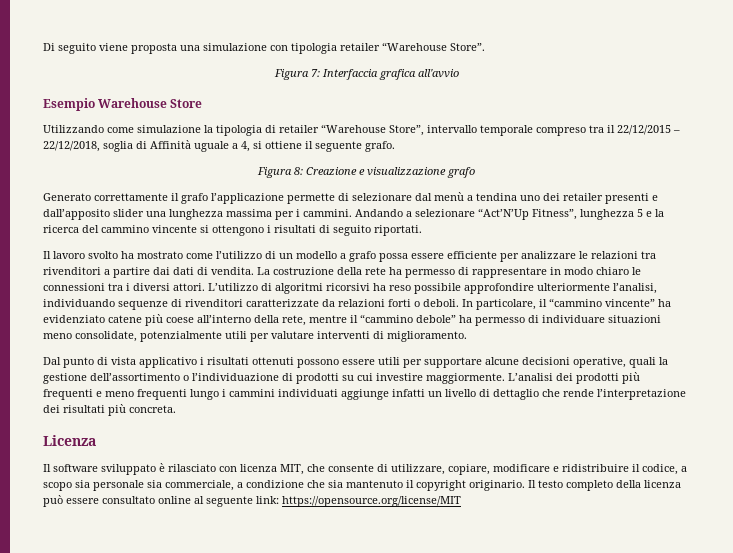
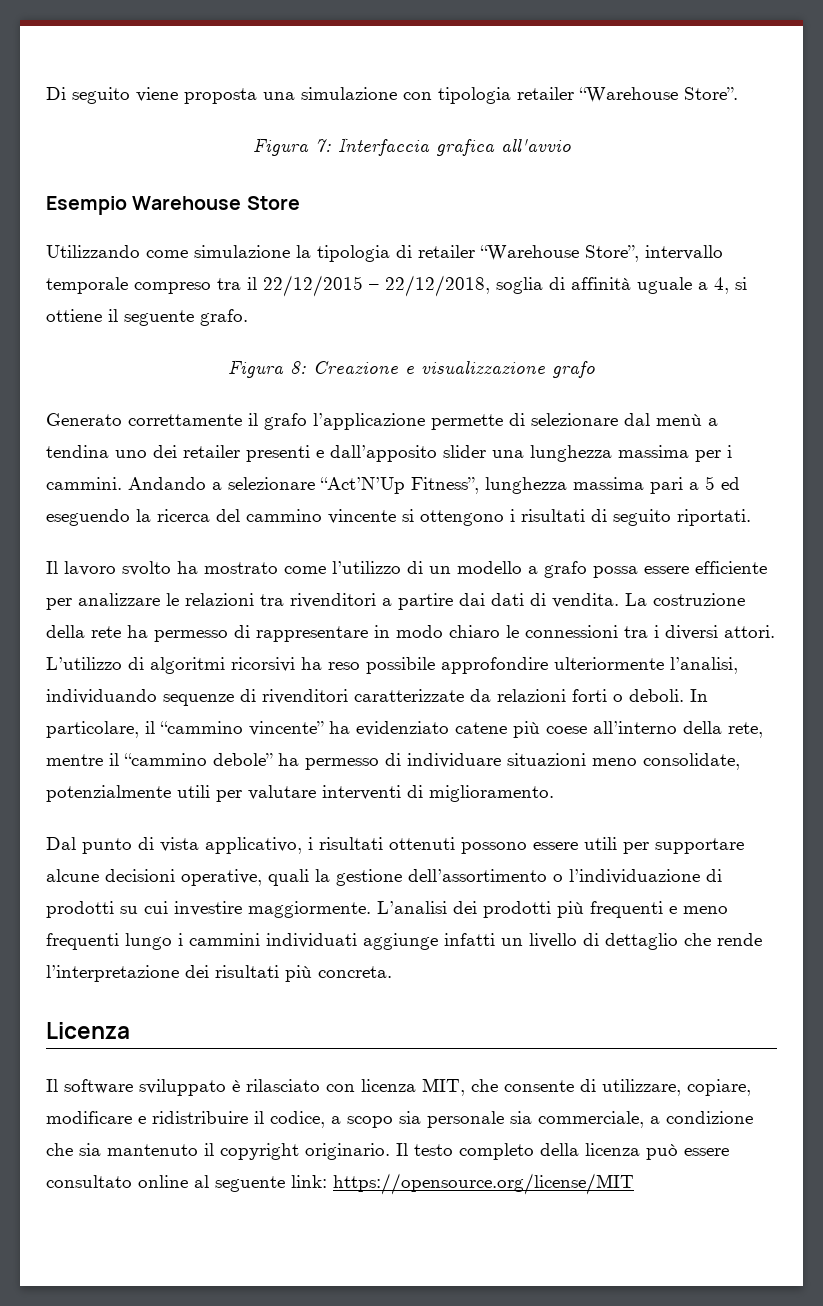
- Utilizzando come simulazione la tipologia di retailer “Warehouse Store”, intervallo temporale compreso tra il 22/12/2015 – 22/12/2018, soglia di Affinità uguale a 4, si ottiene il seguente grafo.
+ Utilizzando come simulazione la tipologia di retailer “Warehouse Store”, intervallo temporale compreso tra il 22/12/2015 – 22/12/2018, soglia di affinità uguale a 4, si ottiene il seguente grafo.
- Andando a selezionare “Act’N’Up Fitness”, lunghezza 5 e la ricerca del cammino vincente si ottengono i risultati di seguito riportati.
+ Andando a selezionare “Act’N’Up Fitness”, lunghezza massima pari a 5 ed eseguendo la ricerca del cammino vincente si ottengono i risultati di seguito riportati.
- Dal punto di vista applicativo i risultati ottenuti possono essere utili per supportare alcune decisioni operative, quali la gestione dell’assortimento o l’individuazione di prodotti su cui investire maggiormente.
+ Dal punto di vista applicativo, i risultati ottenuti possono essere utili per supportare alcune decisioni operative, quali la gestione dell’assortimento o l’individuazione di prodotti su cui investire maggiormente.

